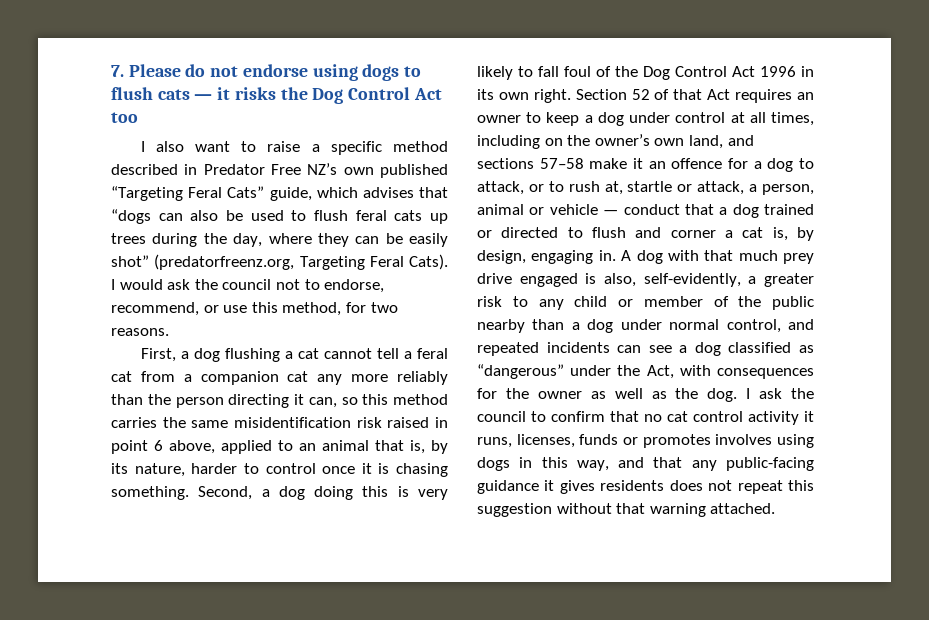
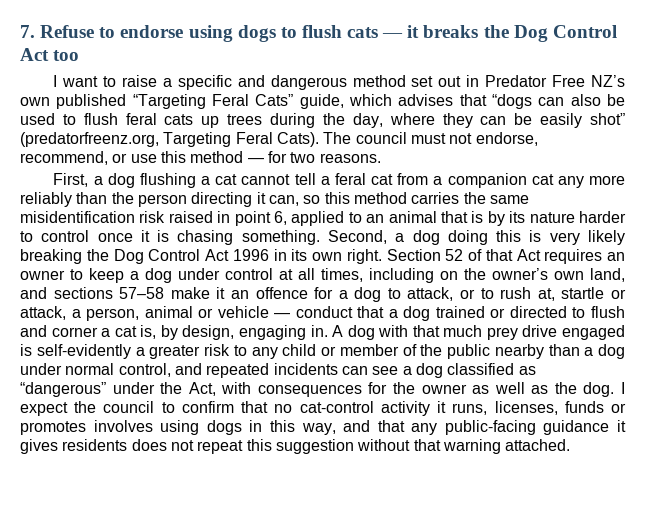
- 7. Please do not endorse using dogs to flush cats — it risks the Dog Control Act too
+ 7. Refuse to endorse using dogs to flush cats — it breaks the Dog Control Act too
- I also want to raise a specific method described in Predator Free NZ’s own published “Targeting Feral Cats” guide, which advises that “dogs can also be used to flush feral cats up trees during the day, where they can be easily shot” (predatorfreenz.org, Targeting Feral Cats).
+ I want to raise a specific and dangerous method set out in Predator Free NZ’s own published “Targeting Feral Cats” guide, which advises that “dogs can also be used to flush feral cats up trees during the day, where they can be easily shot” (predatorfreenz.org, Targeting Feral Cats).
- I would ask the council not to endorse, recommend, or use this method, for two reasons.
+ The council must not endorse, recommend, or use this method — for two reasons.
- First, a dog flushing a cat cannot tell a feral cat from a companion cat any more reliably than the person directing it can, so this method carries the same misidentification risk raised in point 6 above, applied to an animal that is, by its nature, harder to control once it is chasing something.
+ First, a dog flushing a cat cannot tell a feral cat from a companion cat any more reliably than the person directing it can, so this method carries the same misidentification risk raised in point 6, applied to an animal that is by its nature harder to control once it is chasing something.
- Second, a dog doing this is very likely to fall foul of the Dog Control Act 1996 in its own right.
+ Second, a dog doing this is very likely breaking the Dog Control Act 1996 in its own right.
- A dog with that much prey drive engaged is also, self-evidently, a greater risk to any child or member of the public nearby than a dog under normal control, and repeated incidents can see a dog classified as “dangerous” under the Act, with consequences for the owner as well as the dog.
+ A dog with that much prey drive engaged is self-evidently a greater risk to any child or member of the public nearby than a dog under normal control, and repeated incidents can see a dog classified as “dangerous” under the Act, with consequences for the owner as well as the dog.
- I ask the council to confirm that no cat control activity it runs, licenses, funds or promotes involves using dogs in this way, and that any public-facing guidance it gives residents does not repeat this suggestion without that warning attached.
+ I expect the council to confirm that no cat-control activity it runs, licenses, funds or promotes involves using dogs in this way, and that any public-facing guidance it gives residents does not repeat this suggestion without that warning attached.

